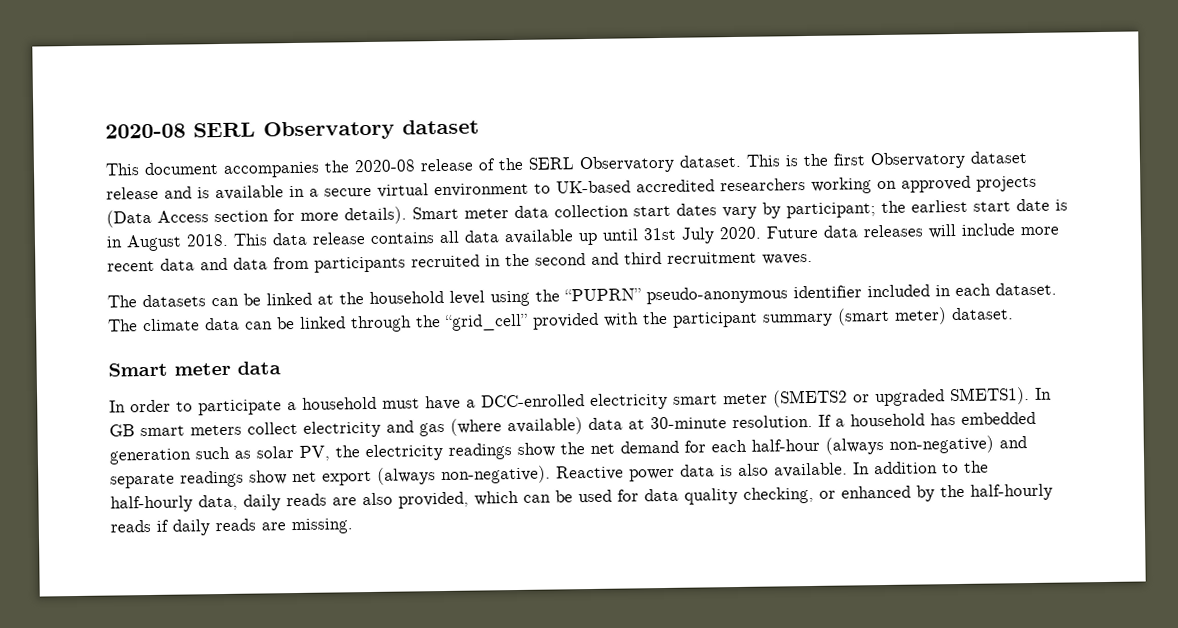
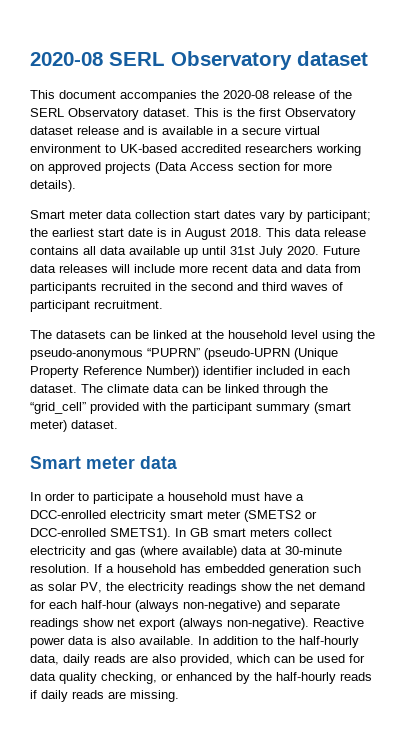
- This is the first Observatory dataset release and is available in a secure virtual environment to UK-based accredited researchers working on approved projects (Data Access section for more details). Smart meter data collection start dates vary by participant; the earliest start date is in August 2018.
+ This is the first Observatory dataset release and is available in a secure virtual environment to UK-based accredited researchers working on approved projects (Data Access section for more details).
+ Smart meter data collection start dates vary by participant; the earliest start date is in August 2018.
- Future data releases will include more recent data and data from participants recruited in the second and third recruitment waves.
+ Future data releases will include more recent data and data from participants recruited in the second and third waves of participant recruitment.
- The datasets can be linked at the household level using the “PUPRN” pseudo-anonymous identifier included in each dataset.
+ The datasets can be linked at the household level using the pseudo-anonymous “PUPRN” (pseudo-UPRN (Unique Property Reference Number)) identifier included in each dataset.
- In order to participate a household must have a DCC-enrolled electricity smart meter (SMETS2 or upgraded SMETS1).
+ In order to participate a household must have a DCC-enrolled electricity smart meter (SMETS2 or DCC-enrolled SMETS1).

